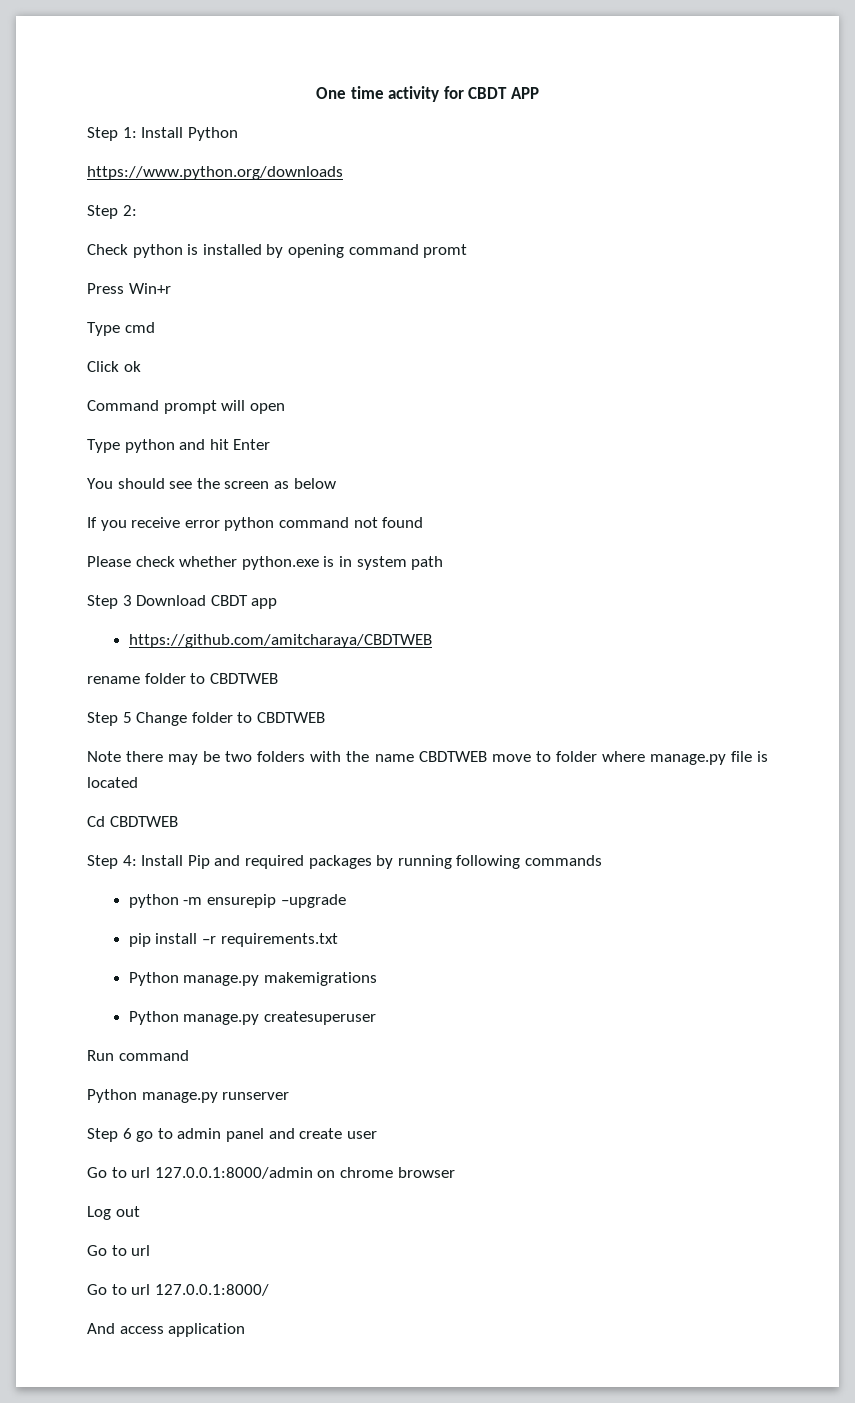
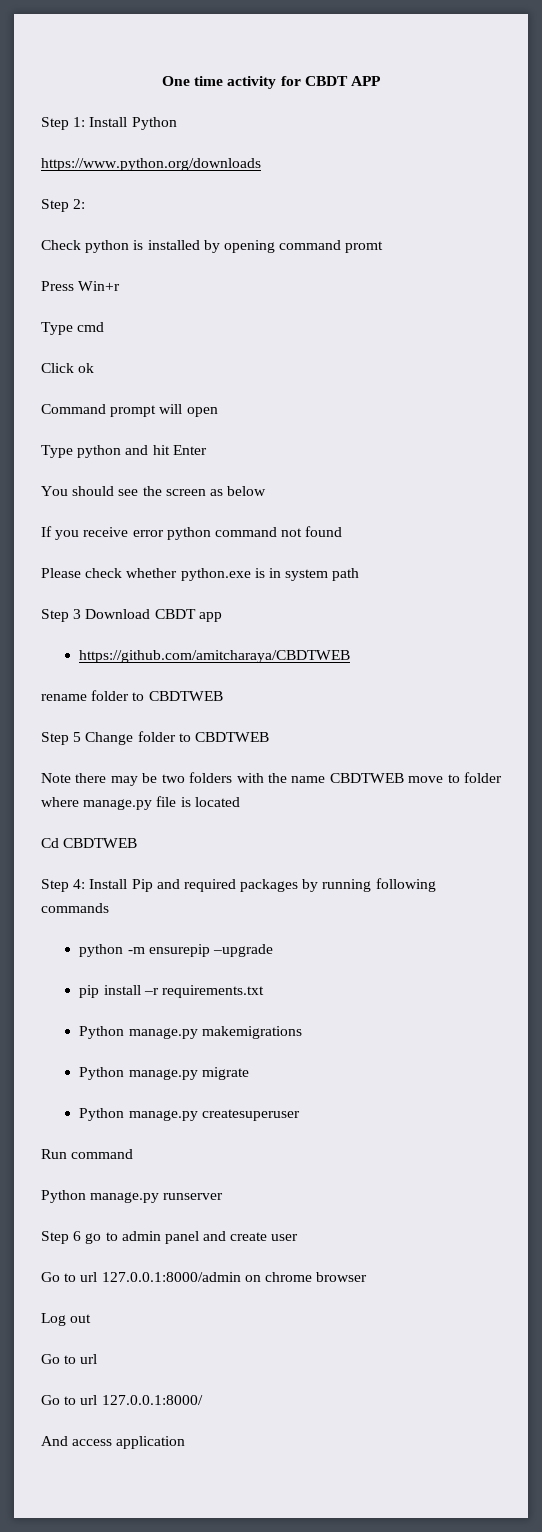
+ Python manage.py migrate

